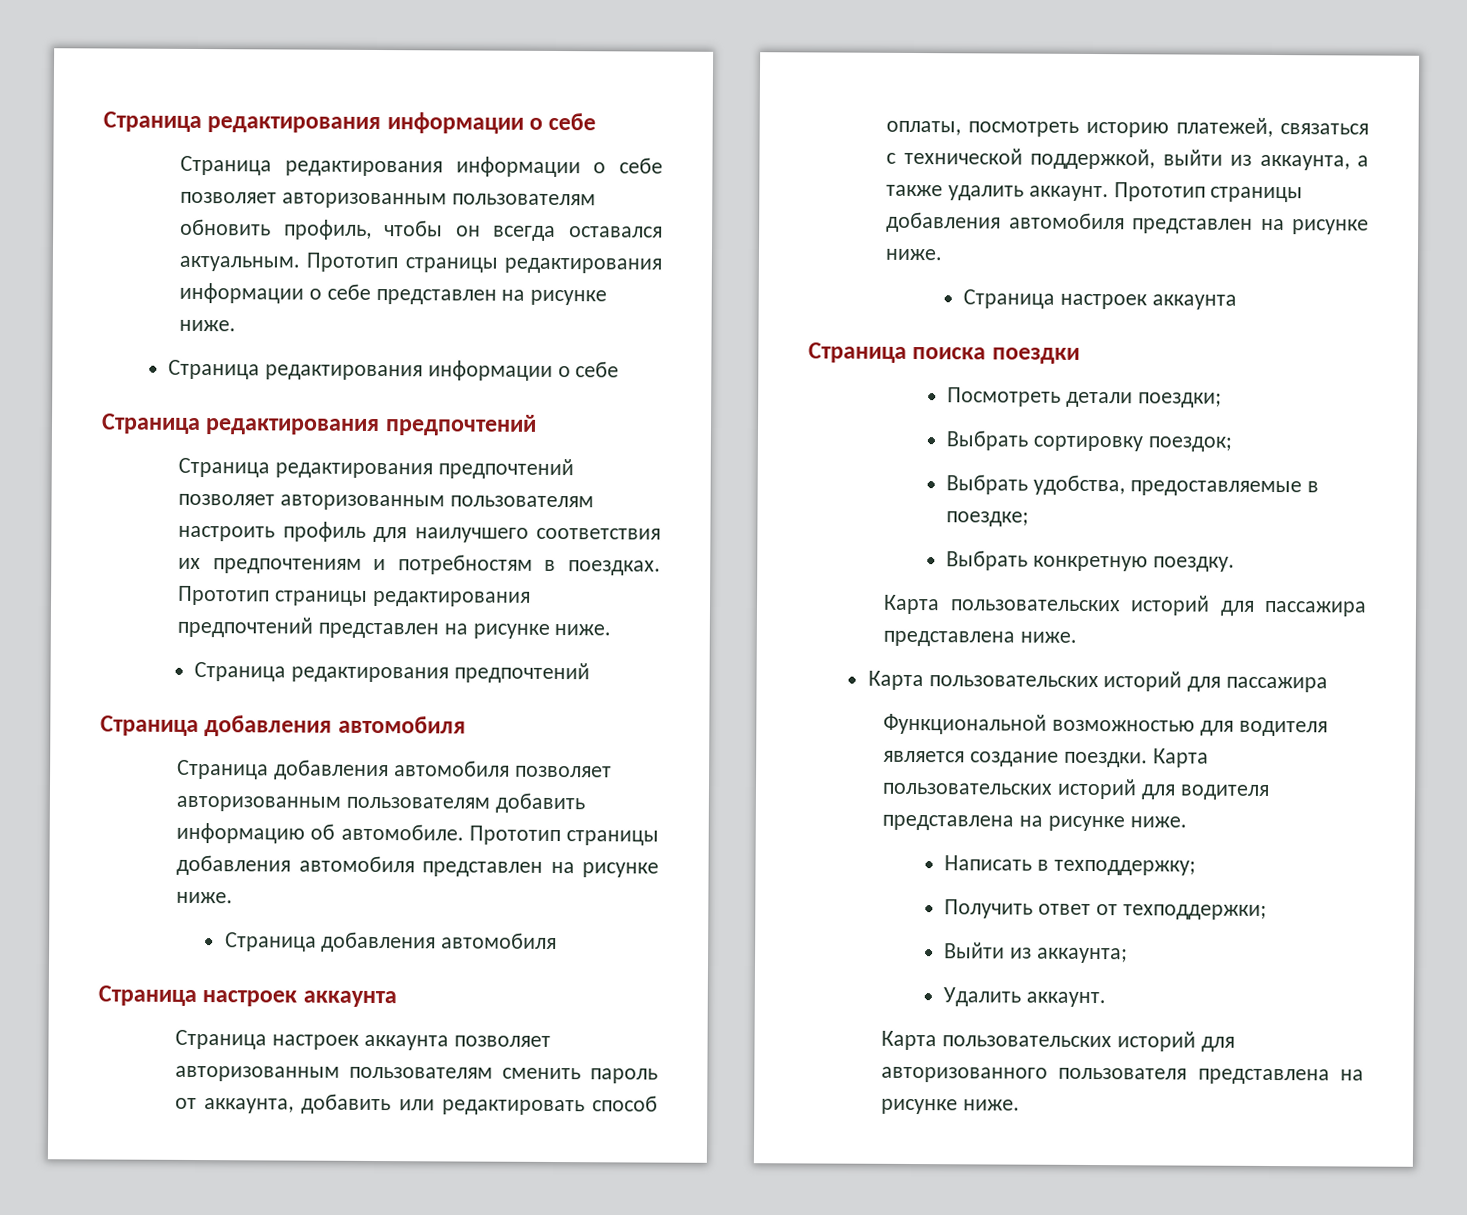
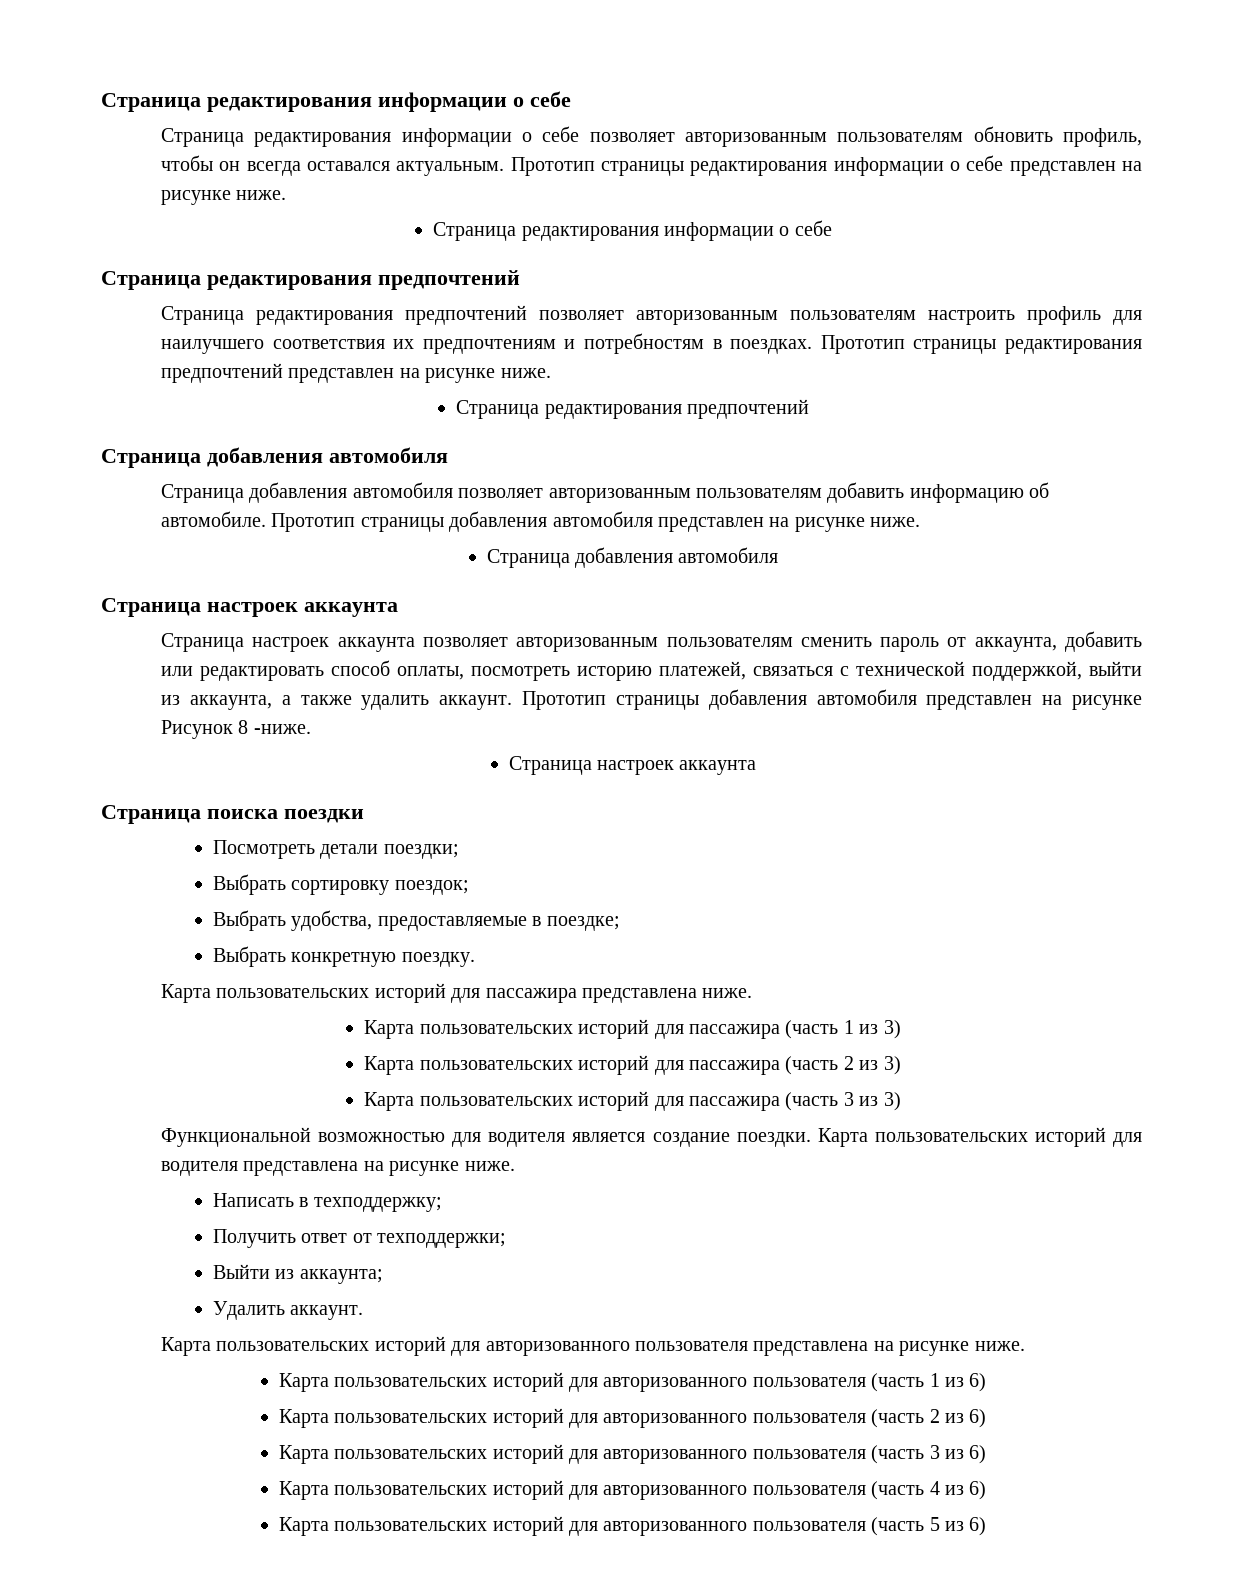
- Страница настроек аккаунта позволяет авторизованным пользователям сменить пароль от аккаунта, добавить или редактировать способ оплаты, посмотреть историю платежей, связаться с технической поддержкой, выйти из аккаунта, а также удалить аккаунт. Прототип страницы добавления автомобиля представлен на рисунке ниже.
+ Страница настроек аккаунта позволяет авторизованным пользователям сменить пароль от аккаунта, добавить или редактировать способ оплаты, посмотреть историю платежей, связаться с технической поддержкой, выйти из аккаунта, а также удалить аккаунт. Прототип страницы добавления автомобиля представлен на рисунке Рисунок 8 -ниже.
  Карта пользовательских историй для пассажира представлена ниже.
- Карта пользовательских историй для пассажира
+ Карта пользовательских историй для пассажира (часть 1 из 3)
+ Карта пользовательских историй для пассажира (часть 2 из 3)
+ Карта пользовательских историй для пассажира (часть 3 из 3)
+ Карта пользовательских историй для авторизованного пользователя (часть 1 из 6)
+ Карта пользовательских историй для авторизованного пользователя (часть 2 из 6)
+ Карта пользовательских историй для авторизованного пользователя (часть 3 из 6)
+ Карта пользовательских историй для авторизованного пользователя (часть 4 из 6)
+ Карта пользовательских историй для авторизованного пользователя (часть 5 из 6)

